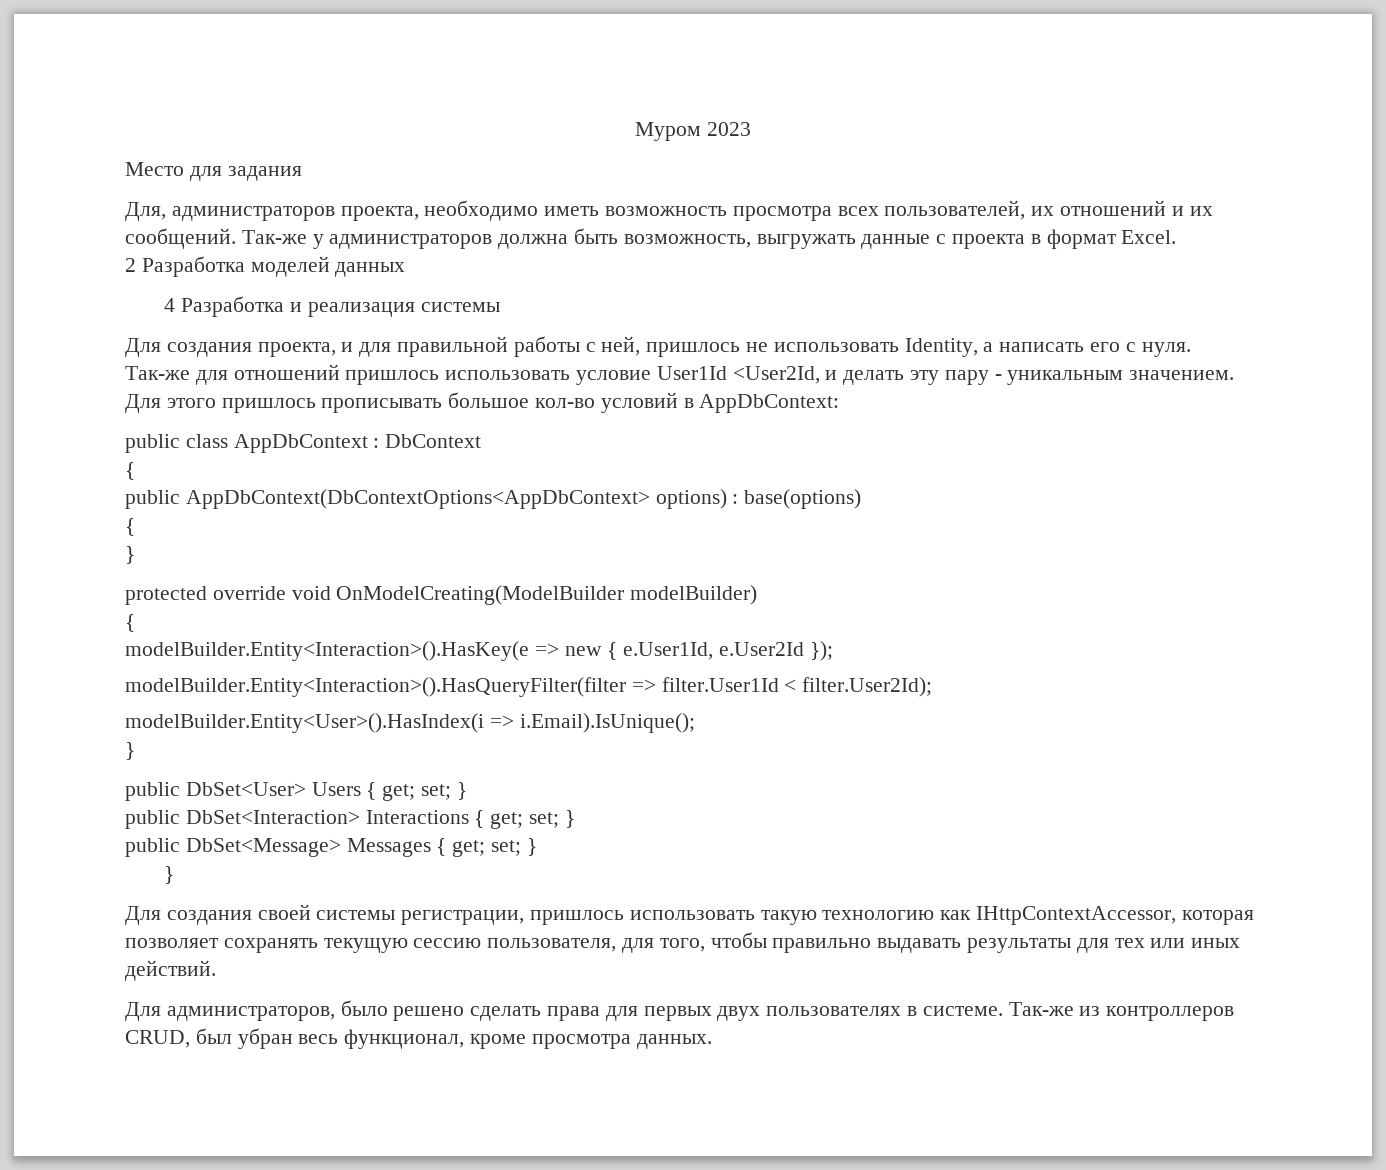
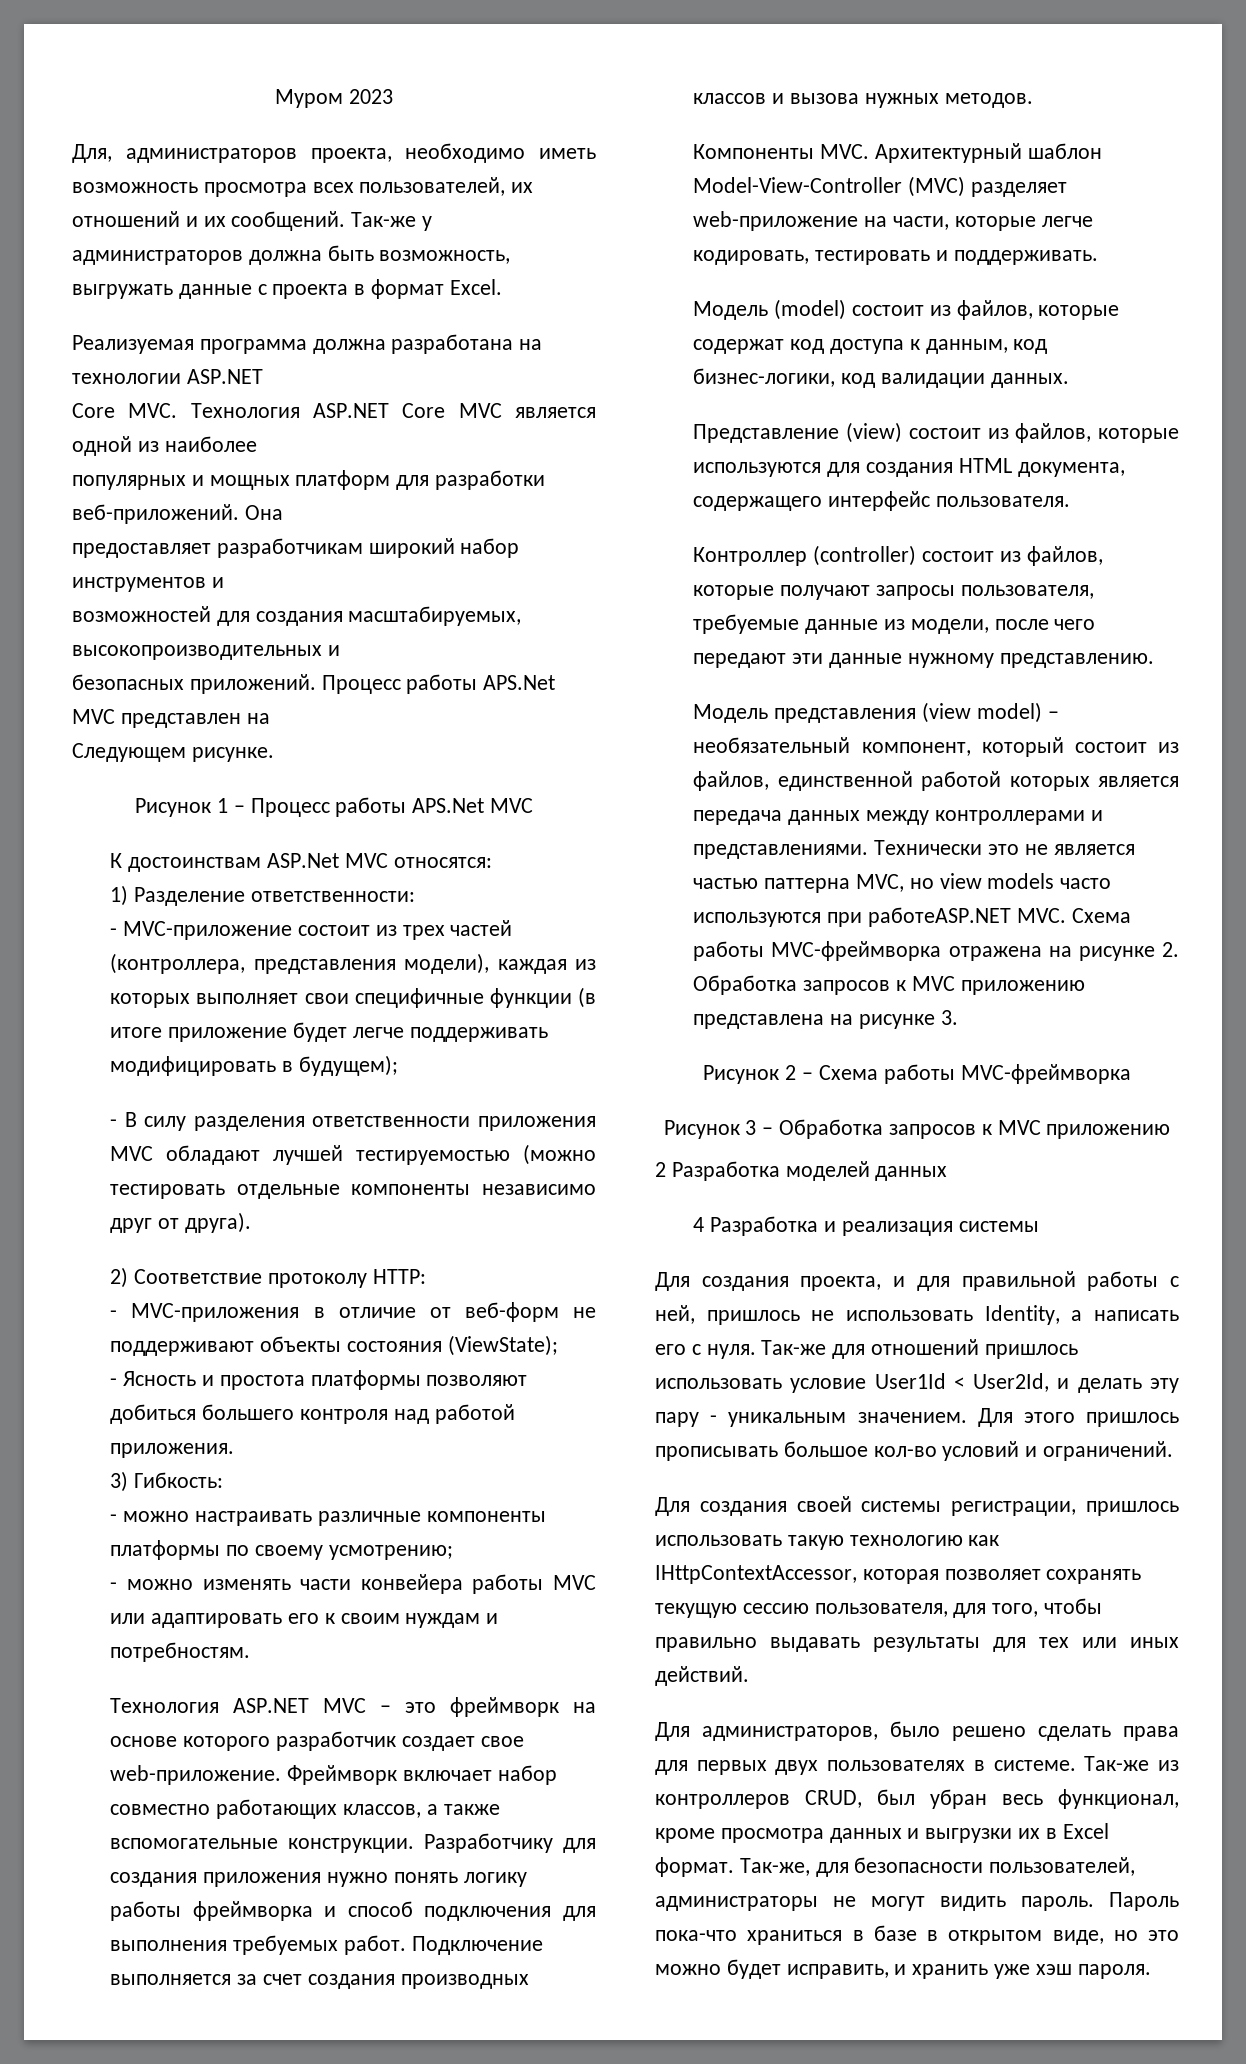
- Место для задания
+ Реализуемая программа должна разработана на технологии ASP.NET
+ Core MVC. Технология ASP.NET Core MVC является одной из наиболее
+ популярных и мощных платформ для разработки веб-приложений. Она
+ предоставляет разработчикам широкий набор инструментов и
+ возможностей для создания масштабируемых, высокопроизводительных и
+ безопасных приложений. Процесс работы APS.Net MVC представлен на
+ Следующем рисунке.
+ Рисунок 1 – Процесс работы APS.Net MVC
+ К достоинствам ASP.Net MVC относятся:
+ 1) Разделение ответственности:
+ - MVC-приложение состоит из трех частей (контроллера, представления модели), каждая из которых выполняет свои специфичные функции (в итоге приложение будет легче поддерживать модифицировать в будущем);
+ - В силу разделения ответственности приложения MVC обладают лучшей тестируемостью (можно тестировать отдельные компоненты независимо друг от друга).
+ 2) Соответствие протоколу HTTP:
+ - MVC-приложения в отличие от веб-форм не поддерживают объекты состояния (ViewState);
+ - Ясность и простота платформы позволяют добиться большего контроля над работой приложения.
+ 3) Гибкость:
+ - можно настраивать различные компоненты платформы по своему усмотрению;
+ - можно изменять части конвейера работы MVC или адаптировать его к своим нуждам и потребностям.
+ Технология ASP.NET MVC – это фреймворк на основе которого разработчик создает свое web-приложение. Фреймворк включает набор совместно работающих классов, а также вспомогательные конструкции. Разработчику для создания приложения нужно понять логику работы фреймворка и способ подключения для выполнения требуемых работ. Подключение выполняется за счет создания производных классов и вызова нужных методов.
+ Компоненты MVC. Архитектурный шаблон Model-View-Controller (MVC) разделяет web-приложение на части, которые легче кодировать, тестировать и поддерживать.
+ Модель (model) состоит из файлов, которые содержат код доступа к данным, код бизнес-логики, код валидации данных.
+ Представление (view) состоит из файлов, которые используются для создания HTML документа, содержащего интерфейс пользователя.
+ Контроллер (controller) состоит из файлов, которые получают запросы пользователя, требуемые данные из модели, после чего передают эти данные нужному представлению.
+ Модель представления (view model) – необязательный компонент, который состоит из файлов, единственной работой которых является передача данных между контроллерами и представлениями. Технически это не является частью паттерна MVC, но view models часто используются при работеASP.NET MVC. Схема работы MVC-фреймворка отражена на рисунке 2. Обработка запросов к MVC приложению представлена на рисунке 3.
+ Рисунок 2 – Схема работы MVC-фреймворка
+ Рисунок 3 – Обработка запросов к MVC приложению
- Так-же для отношений пришлось использовать условие User1Id <User2Id, и делать эту пару - уникальным значением.
+ Так-же для отношений пришлось использовать условие User1Id < User2Id, и делать эту пару - уникальным значением.
- Для этого пришлось прописывать большое кол-во условий в AppDbContext:
- public class AppDbContext : DbContext
- {
- public AppDbContext(DbContextOptions<AppDbContext> options) : base(options)
- {
- }
- protected override void OnModelCreating(ModelBuilder modelBuilder)
- {
- modelBuilder.Entity<Interaction>().HasKey(e => new { e.User1Id, e.User2Id });
- modelBuilder.Entity<Interaction>().HasQueryFilter(filter => filter.User1Id < filter.User2Id);
- modelBuilder.Entity<User>().HasIndex(i => i.Email).IsUnique();
- }
- public DbSet<User> Users { get; set; }
- public DbSet<Interaction> Interactions { get; set; }
- public DbSet<Message> Messages { get; set; }
- }
+ Для этого пришлось прописывать большое кол-во условий и ограничений.
- Так-же из контроллеров CRUD, был убран весь функционал, кроме просмотра данных.
+ Так-же из контроллеров CRUD, был убран весь функционал, кроме просмотра данных и выгрузки их в Excel формат. Так-же, для безопасности пользователей, администраторы не могут видить пароль. Пароль пока-что храниться в базе в открытом виде, но это можно будет исправить, и хранить уже хэш пароля.

